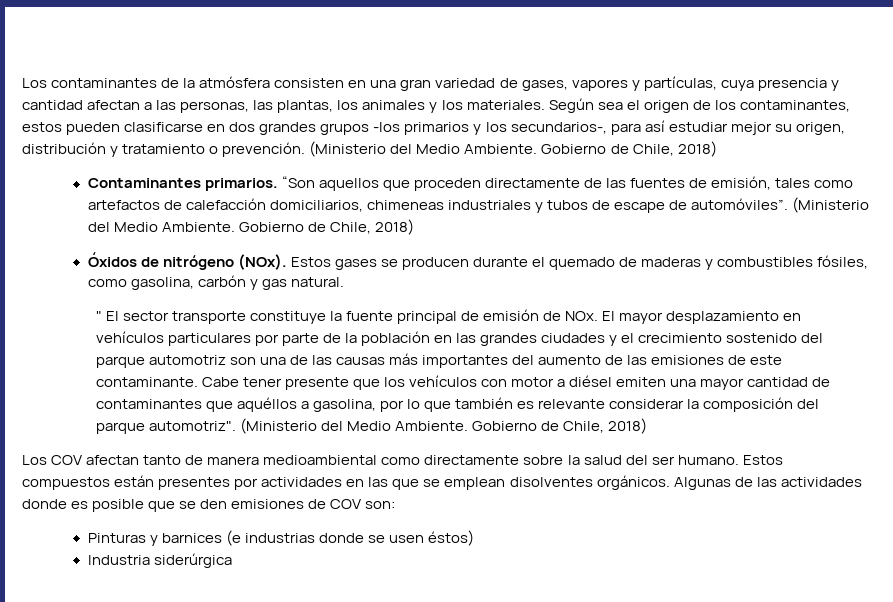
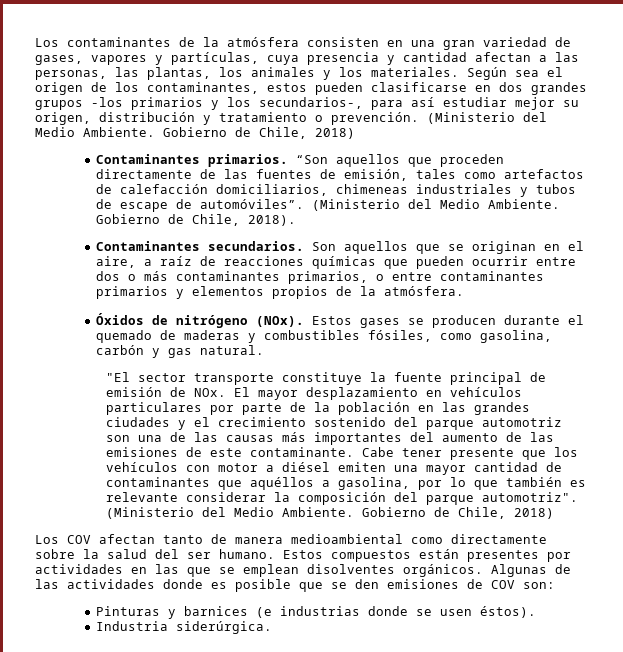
- “Son aquellos que proceden directamente de las fuentes de emisión, tales como artefactos de calefacción domiciliarios, chimeneas industriales y tubos de escape de automóviles”. (Ministerio del Medio Ambiente. Gobierno de Chile, 2018)
+ “Son aquellos que proceden directamente de las fuentes de emisión, tales como artefactos de calefacción domiciliarios, chimeneas industriales y tubos de escape de automóviles”. (Ministerio del Medio Ambiente. Gobierno de Chile, 2018).
+ Contaminantes secundarios. Son aquellos que se originan en el aire, a raíz de reacciones químicas que pueden ocurrir entre dos o más contaminantes primarios, o entre contaminantes primarios y elementos propios de la atmósfera.
- " El sector transporte constituye la fuente principal de emisión de NOx. El mayor desplazamiento en vehículos particulares por parte de la población en las grandes ciudades y el crecimiento sostenido del parque automotriz son una de las causas más importantes del aumento de las emisiones de este contaminante.
+ "El sector transporte constituye la fuente principal de emisión de NOx. El mayor desplazamiento en vehículos particulares por parte de la población en las grandes ciudades y el crecimiento sostenido del parque automotriz son una de las causas más importantes del aumento de las emisiones de este contaminante.
- Pinturas y barnices (e industrias donde se usen éstos)
+ Pinturas y barnices (e industrias donde se usen éstos).
- Industria siderúrgica
+ Industria siderúrgica.

